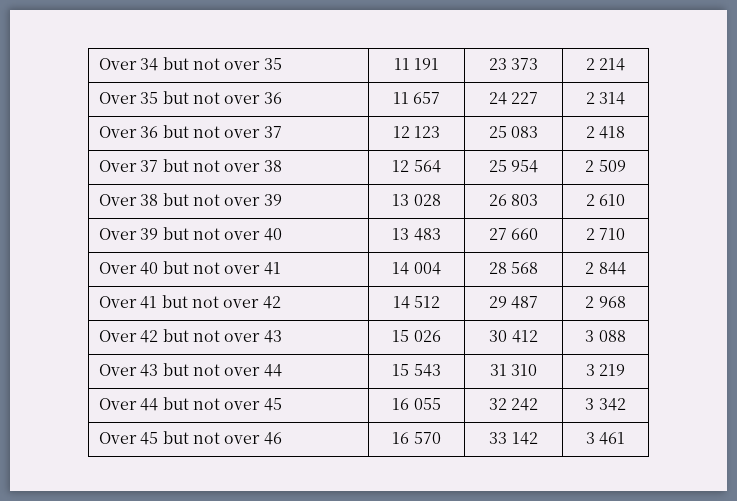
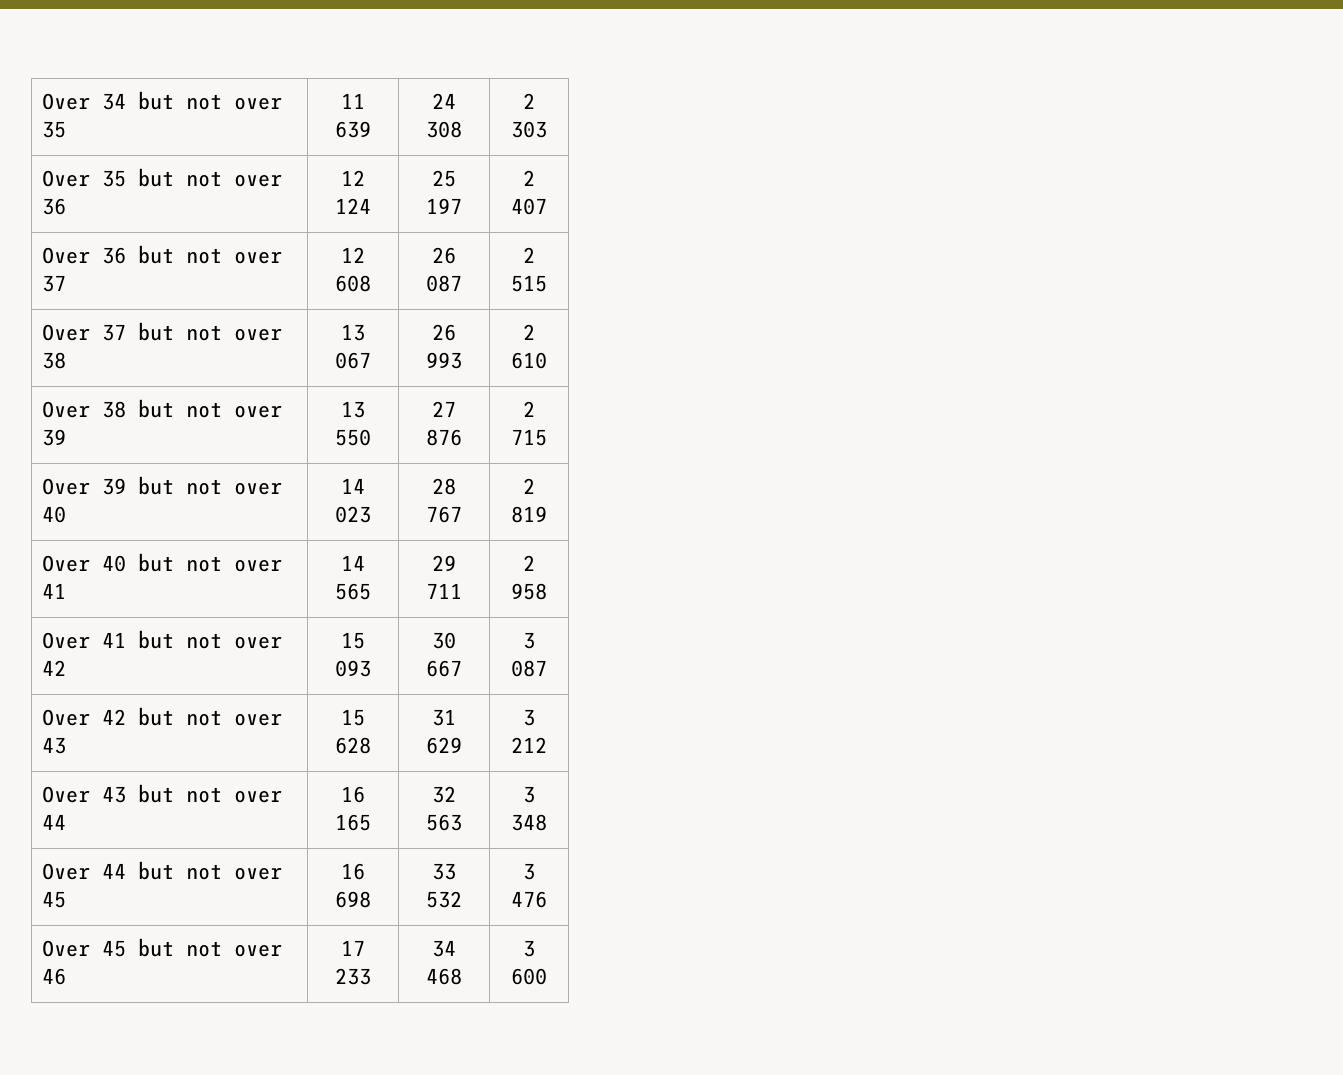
- Over 34 but not over 35 | 11 191 | 23 373 | 2 214
+ Over 34 but not over 35 | 11 639 | 24 308 | 2 303
- Over 35 but not over 36 | 11 657 | 24 227 | 2 314
+ Over 35 but not over 36 | 12 124 | 25 197 | 2 407
- Over 36 but not over 37 | 12 123 | 25 083 | 2 418
+ Over 36 but not over 37 | 12 608 | 26 087 | 2 515
- Over 37 but not over 38 | 12 564 | 25 954 | 2 509
+ Over 37 but not over 38 | 13 067 | 26 993 | 2 610
- Over 38 but not over 39 | 13 028 | 26 803 | 2 610
+ Over 38 but not over 39 | 13 550 | 27 876 | 2 715
- Over 39 but not over 40 | 13 483 | 27 660 | 2 710
+ Over 39 but not over 40 | 14 023 | 28 767 | 2 819
- Over 40 but not over 41 | 14 004 | 28 568 | 2 844
+ Over 40 but not over 41 | 14 565 | 29 711 | 2 958
- Over 41 but not over 42 | 14 512 | 29 487 | 2 968
+ Over 41 but not over 42 | 15 093 | 30 667 | 3 087
- Over 42 but not over 43 | 15 026 | 30 412 | 3 088
+ Over 42 but not over 43 | 15 628 | 31 629 | 3 212
- Over 43 but not over 44 | 15 543 | 31 310 | 3 219
+ Over 43 but not over 44 | 16 165 | 32 563 | 3 348
- Over 44 but not over 45 | 16 055 | 32 242 | 3 342
+ Over 44 but not over 45 | 16 698 | 33 532 | 3 476
- Over 45 but not over 46 | 16 570 | 33 142 | 3 461
+ Over 45 but not over 46 | 17 233 | 34 468 | 3 600

